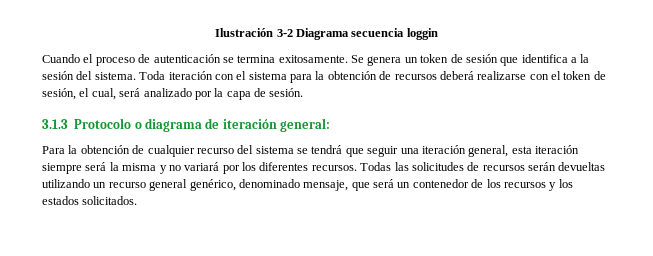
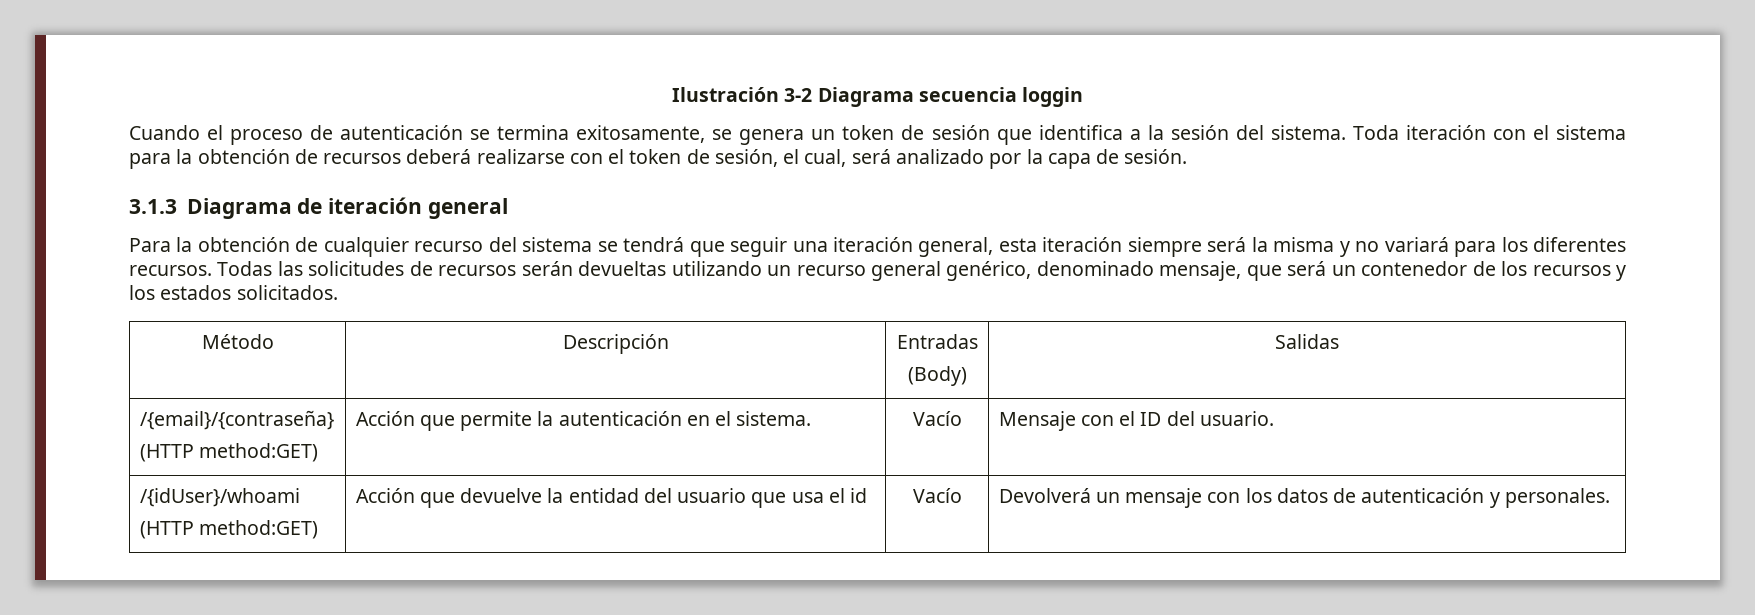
- Cuando el proceso de autenticación se termina exitosamente. Se genera un token de sesión que identifica a la sesión del sistema.
+ Cuando el proceso de autenticación se termina exitosamente, se genera un token de sesión que identifica a la sesión del sistema.
- 3.1.3 Protocolo o diagrama de iteración general:
+ 3.1.3 Diagrama de iteración general
- Para la obtención de cualquier recurso del sistema se tendrá que seguir una iteración general, esta iteración siempre será la misma y no variará por los diferentes recursos.
+ Para la obtención de cualquier recurso del sistema se tendrá que seguir una iteración general, esta iteración siempre será la misma y no variará para los diferentes recursos.
+ Método | Descripción | Entradas
+ (Body) | Salidas
+ /{email}/{contraseña}
+ (HTTP method:GET) | Acción que permite la autenticación en el sistema. | Vacío | Mensaje con el ID del usuario.
+ /{idUser}/whoami
+ (HTTP method:GET) | Acción que devuelve la entidad del usuario que usa el id | Vacío | Devolverá un mensaje con los datos de autenticación y personales.

